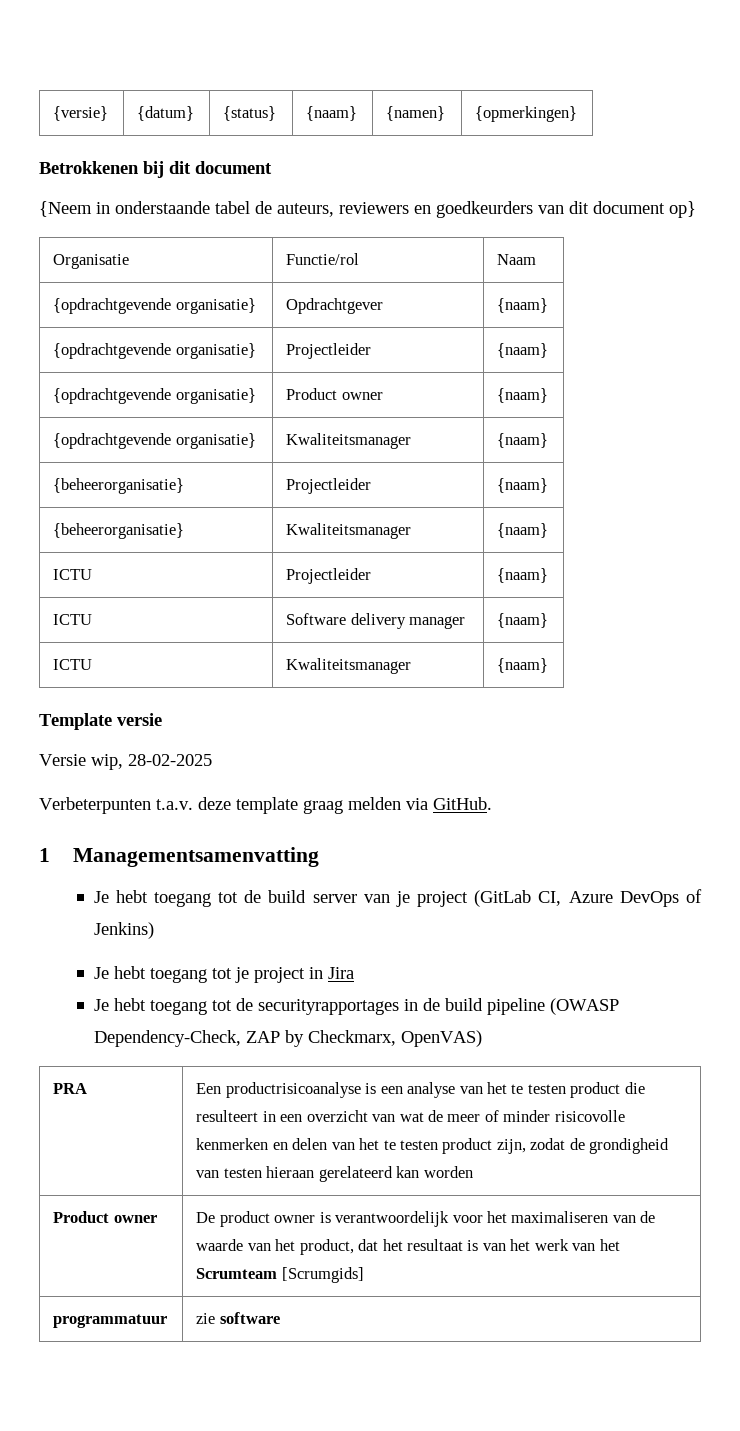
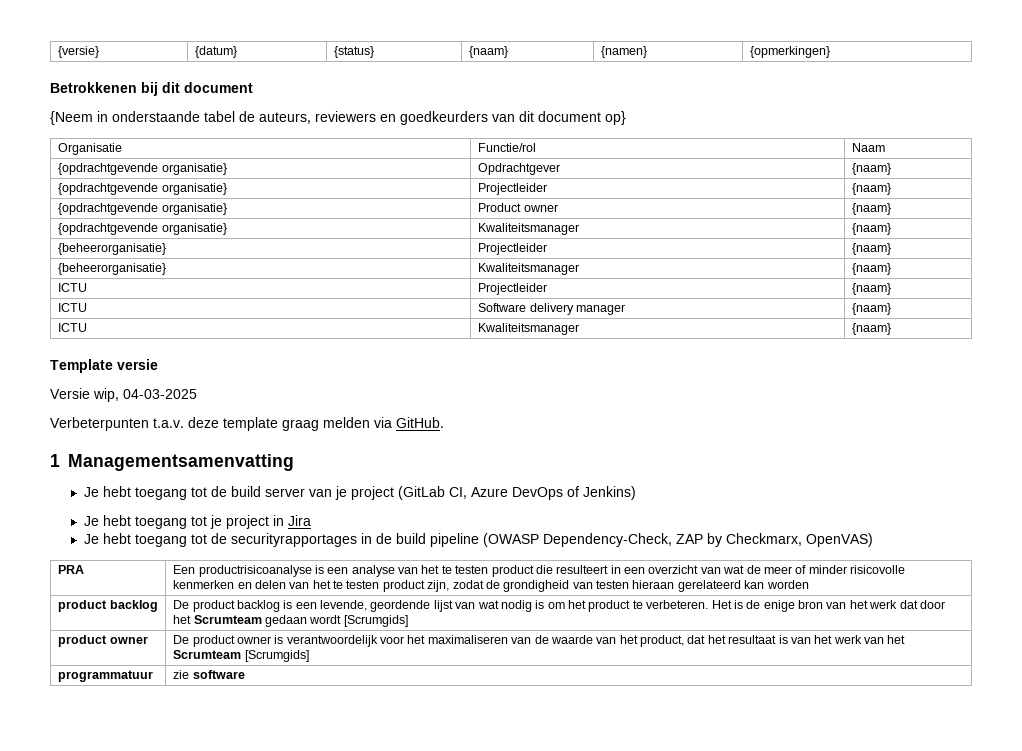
- Versie wip, 28-02-2025
+ Versie wip, 04-03-2025
- Product owner | De product owner is verantwoordelijk voor het maximaliseren van de waarde van het product, dat het resultaat is van het werk van het Scrumteam [Scrumgids]
+ product backlog | De product backlog is een levende, geordende lijst van wat nodig is om het product te verbeteren. Het is de enige bron van het werk dat door het Scrumteam gedaan wordt [Scrumgids]
+ product owner | De product owner is verantwoordelijk voor het maximaliseren van de waarde van het product, dat het resultaat is van het werk van het Scrumteam [Scrumgids]

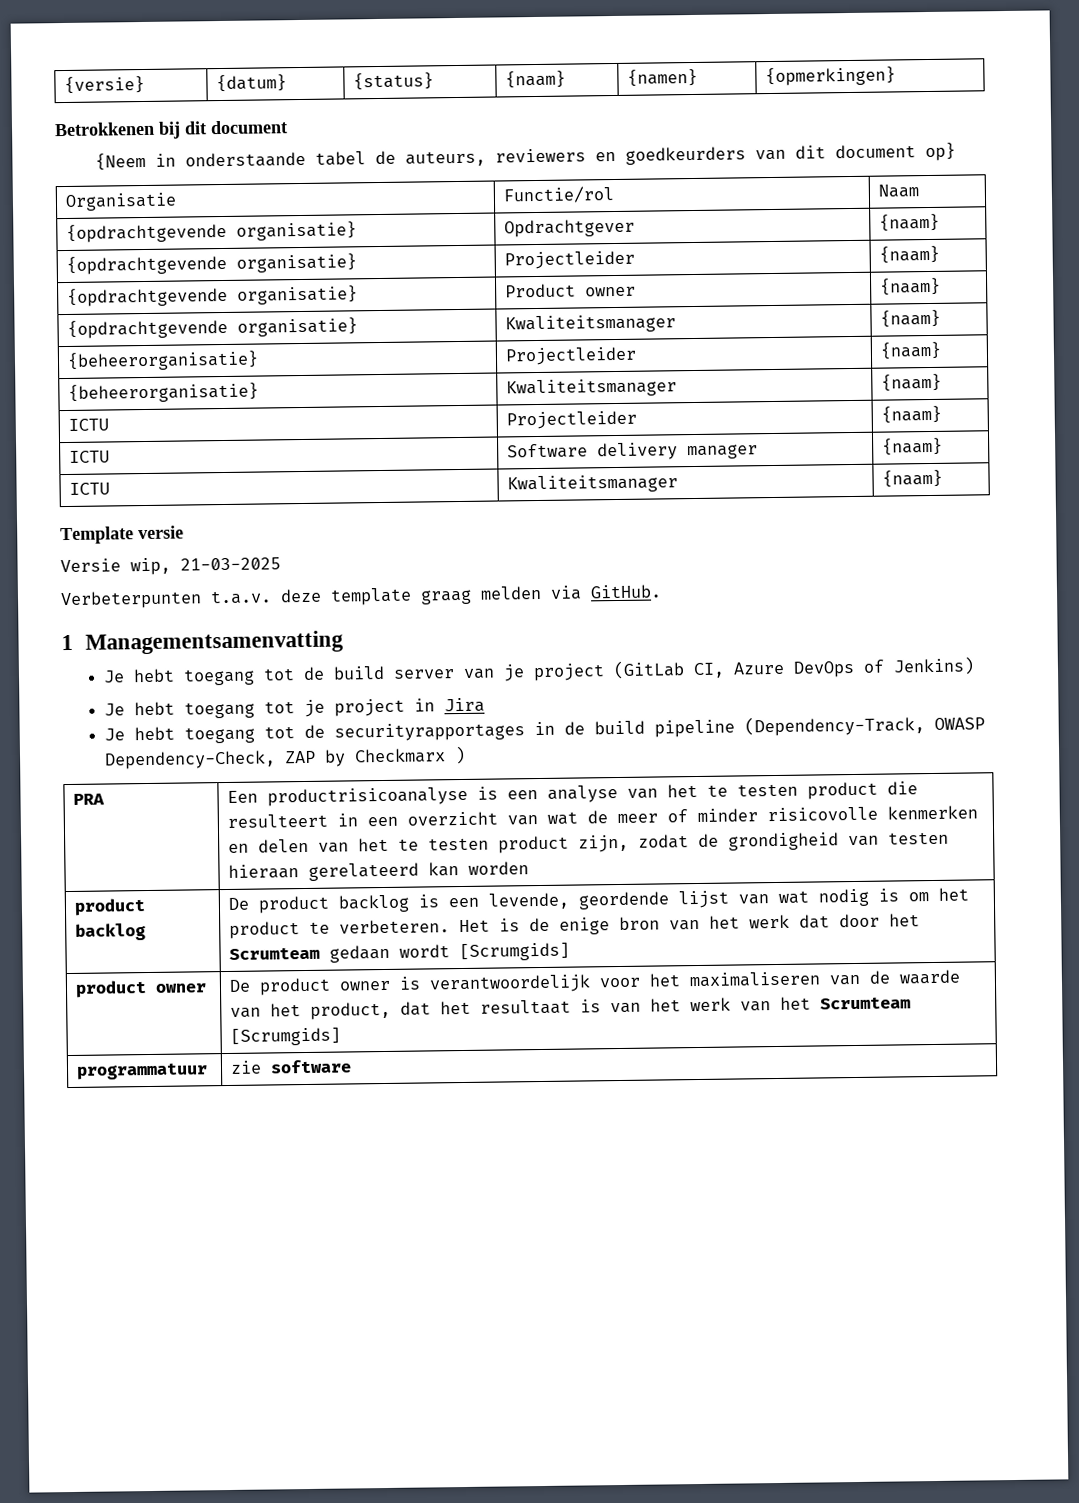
- Versie wip, 04-03-2025
+ Versie wip, 21-03-2025
- Je hebt toegang tot de securityrapportages in de build pipeline (OWASP Dependency-Check, ZAP by Checkmarx, OpenVAS)
+ Je hebt toegang tot de securityrapportages in de build pipeline (Dependency-Track, OWASP Dependency-Check, ZAP by Checkmarx )

